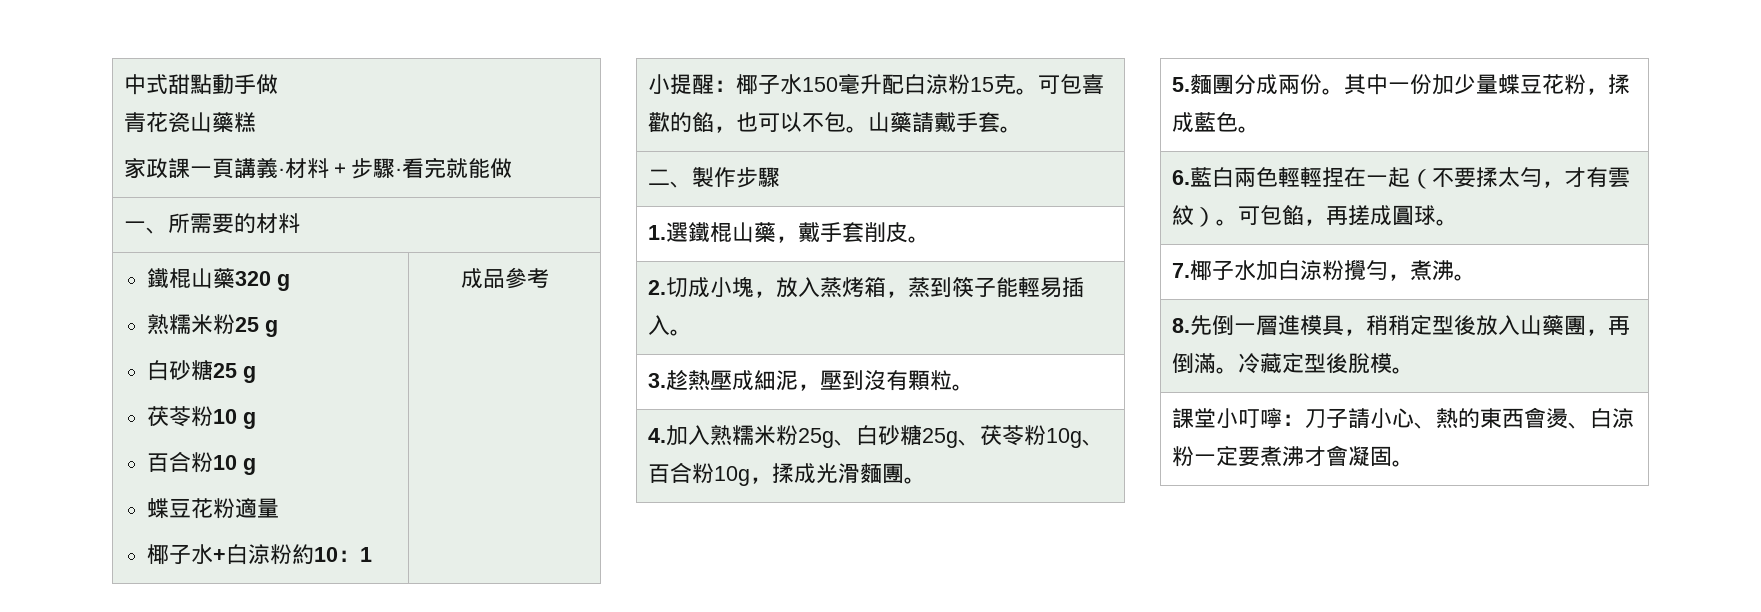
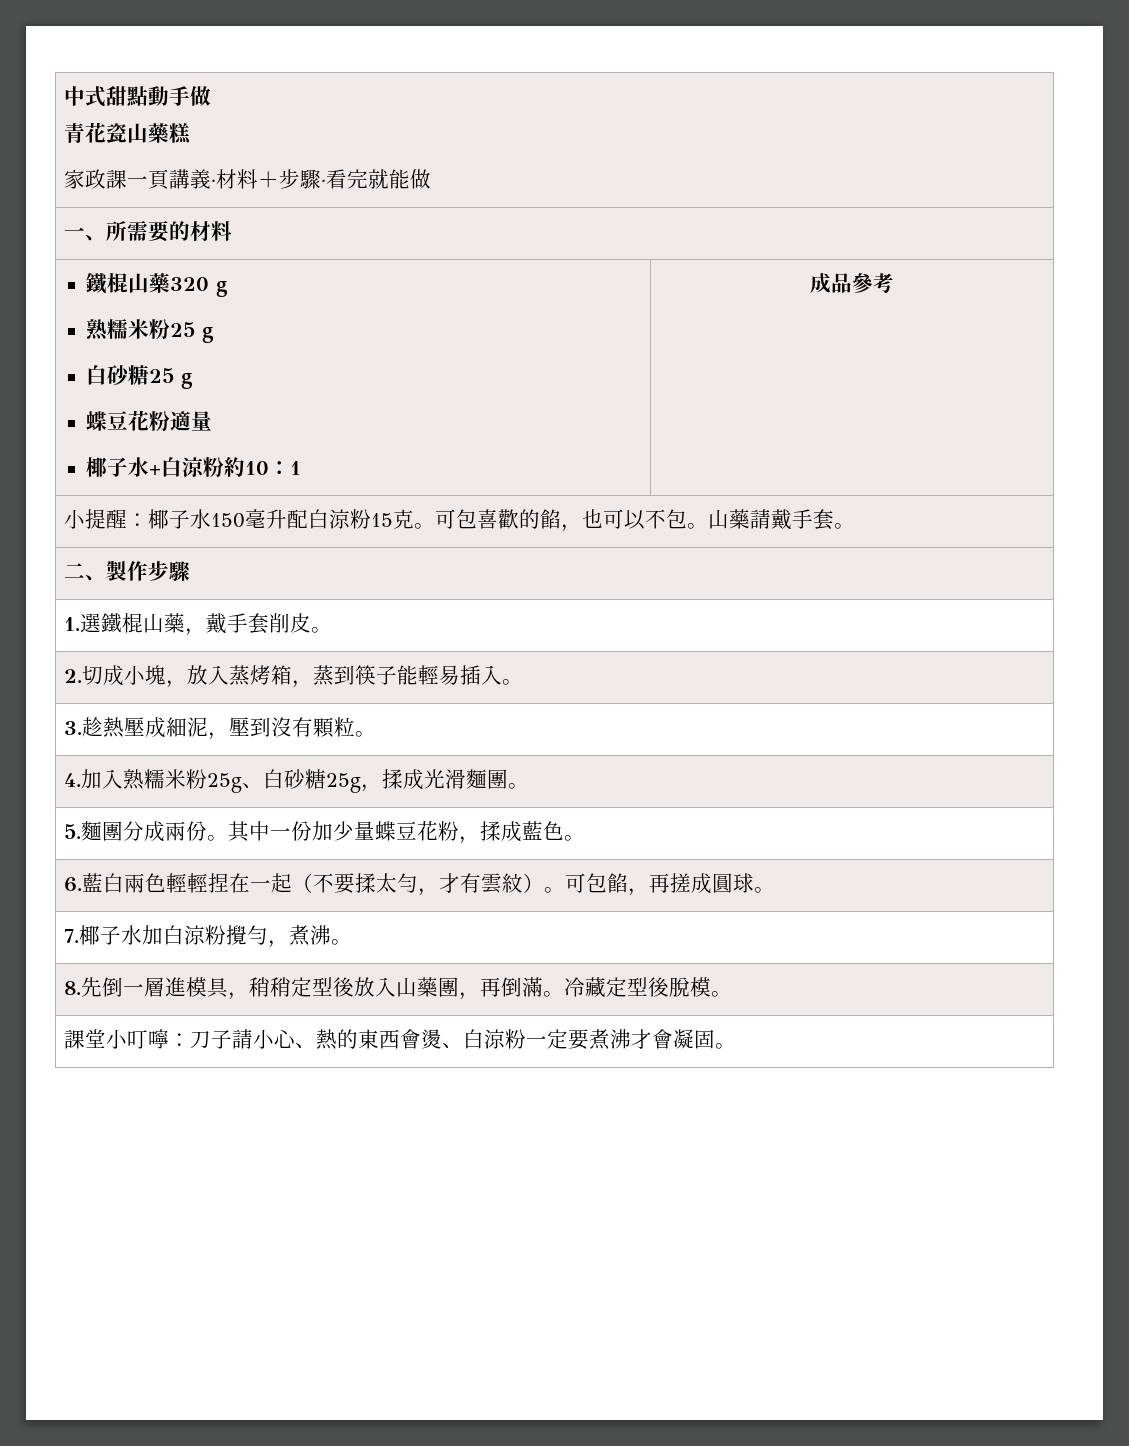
  鐵棍山藥320 g
  熟糯米粉25 g
  白砂糖25 g
- 茯苓粉10 g
- 百合粉10 g
- 4.加入熟糯米粉25g、白砂糖25g、茯苓粉10g、百合粉10g，揉成光滑麵團。
+ 4.加入熟糯米粉25g、白砂糖25g，揉成光滑麵團。

